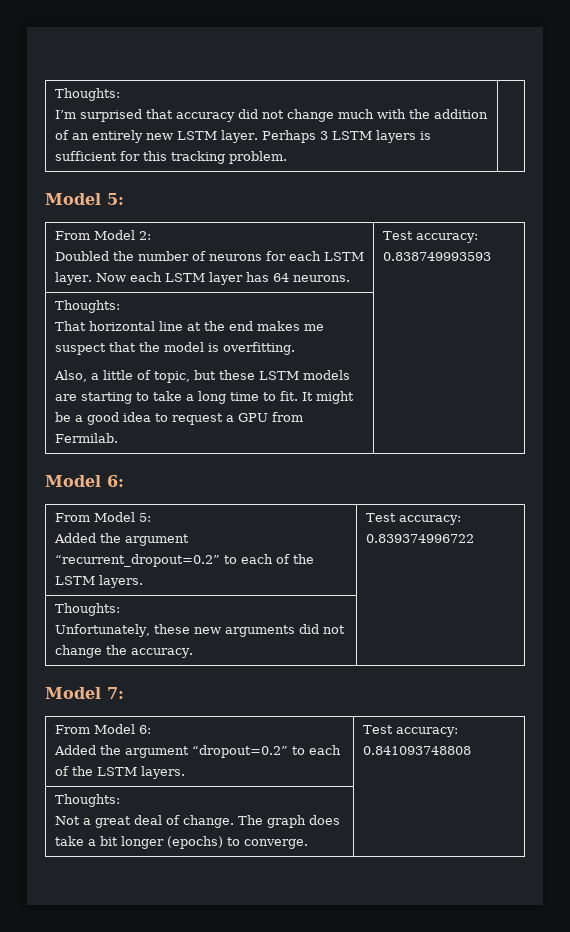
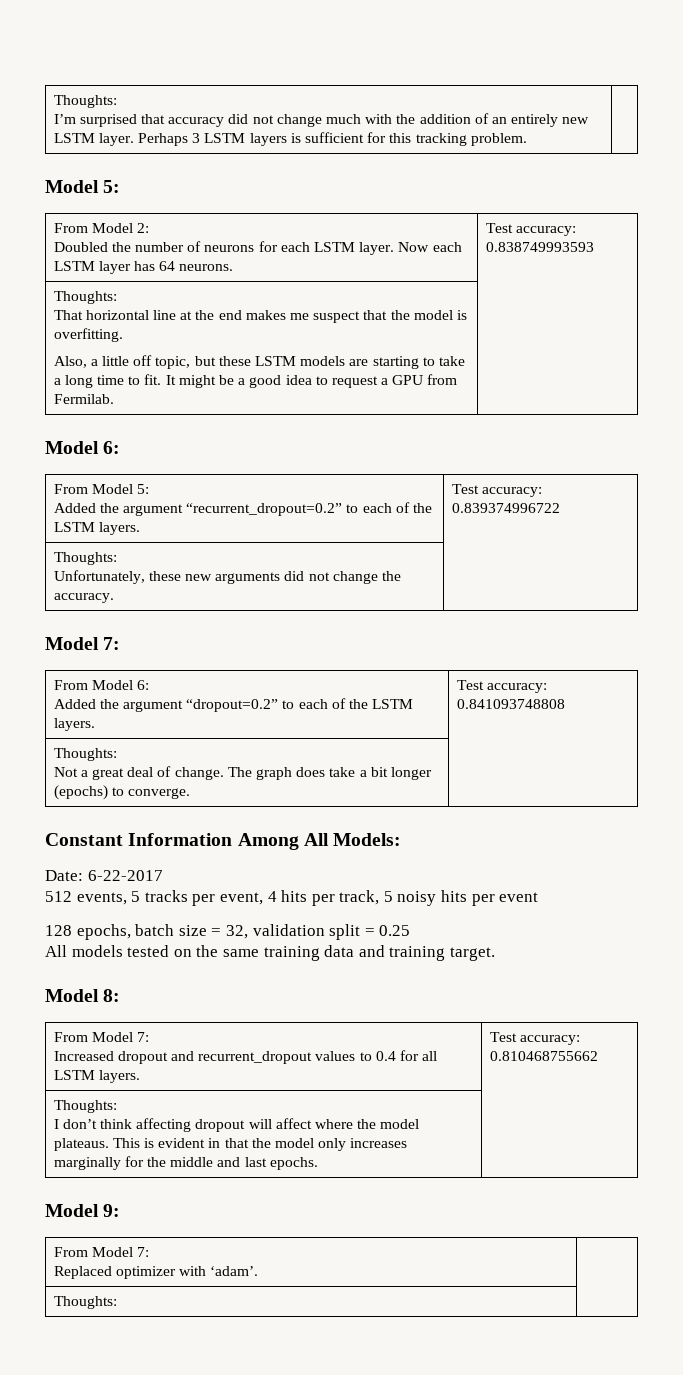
- Also, a little of topic, but these LSTM models are starting to take a long time to fit.
+ Also, a little off topic, but these LSTM models are starting to take a long time to fit.
+ Constant Information Among All Models:
+ Date: 6-22-2017
+ 512 events, 5 tracks per event, 4 hits per track, 5 noisy hits per event
+ 128 epochs, batch size = 32, validation split = 0.25
+ All models tested on the same training data and training target.
+ Model 8:
+ From Model 7:
+ Increased dropout and recurrent_dropout values to 0.4 for all LSTM layers. | Test accuracy: 0.810468755662
+ Thoughts:
+ I don’t think affecting dropout will affect where the model plateaus. This is evident in that the model only increases marginally for the middle and last epochs. |
+ Model 9:
+ From Model 7:
+ Replaced optimizer with ‘adam’. |
+ Thoughts: |

